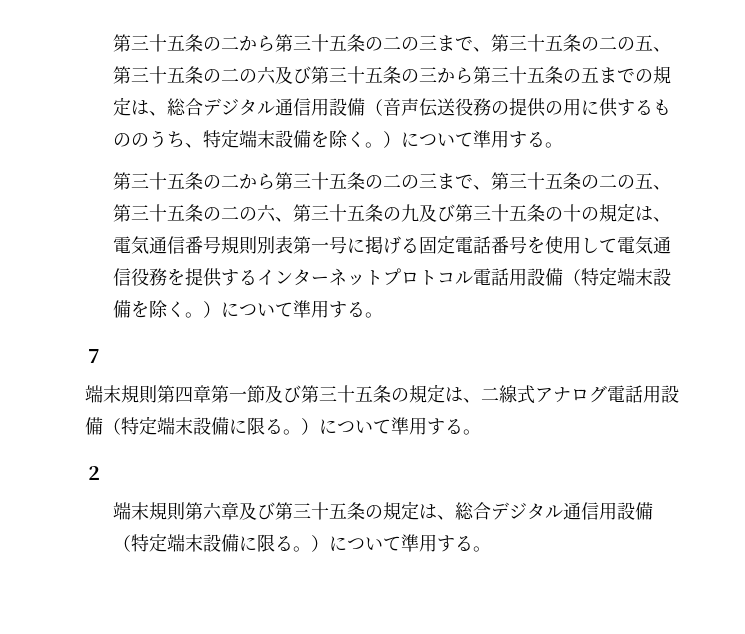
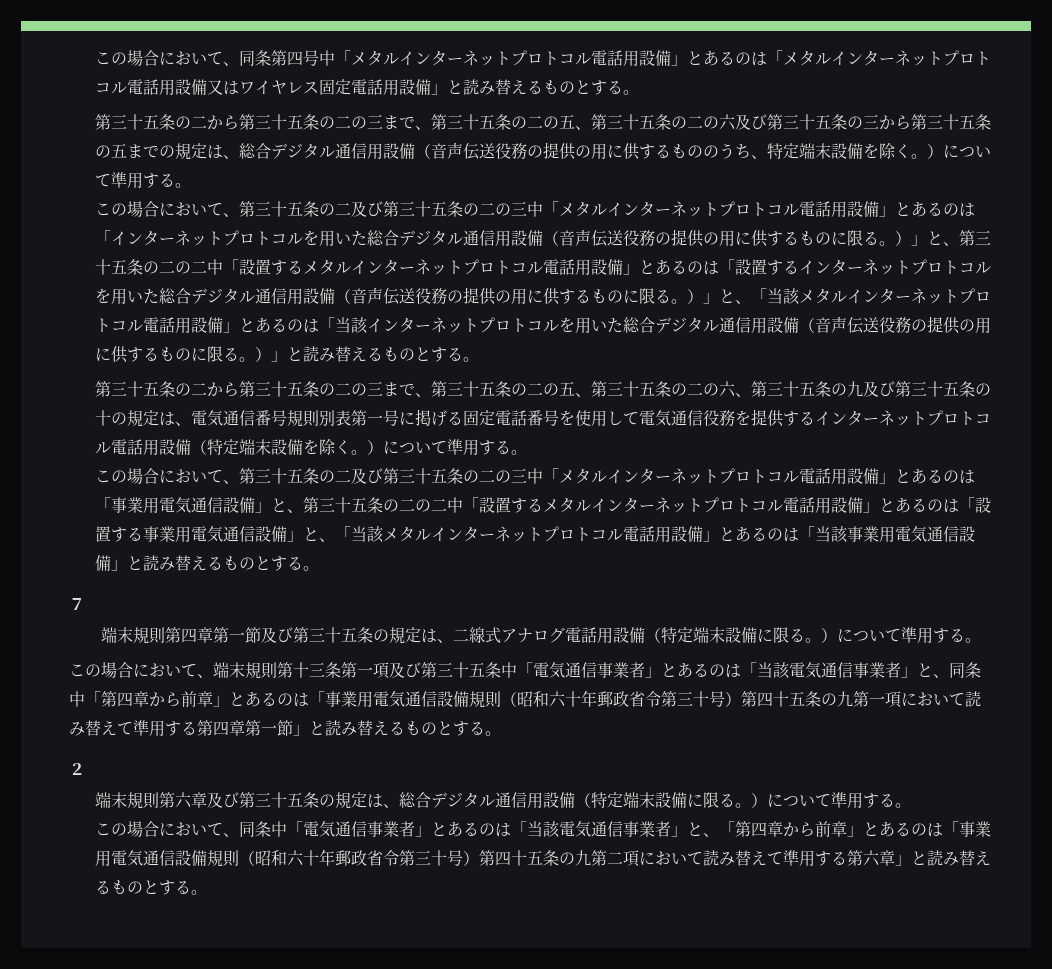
+ この場合において、同条第四号中「メタルインターネットプロトコル電話用設備」とあるのは「メタルインターネットプロトコル電話用設備又はワイヤレス固定電話用設備」と読み替えるものとする。
+ この場合において、第三十五条の二及び第三十五条の二の三中「メタルインターネットプロトコル電話用設備」とあるのは「インターネットプロトコルを用いた総合デジタル通信用設備（音声伝送役務の提供の用に供するものに限る。）」と、第三十五条の二の二中「設置するメタルインターネットプロトコル電話用設備」とあるのは「設置するインターネットプロトコルを用いた総合デジタル通信用設備（音声伝送役務の提供の用に供するものに限る。）」と、「当該メタルインターネットプロトコル電話用設備」とあるのは「当該インターネットプロトコルを用いた総合デジタル通信用設備（音声伝送役務の提供の用に供するものに限る。）」と読み替えるものとする。
+ この場合において、第三十五条の二及び第三十五条の二の三中「メタルインターネットプロトコル電話用設備」とあるのは「事業用電気通信設備」と、第三十五条の二の二中「設置するメタルインターネットプロトコル電話用設備」とあるのは「設置する事業用電気通信設備」と、「当該メタルインターネットプロトコル電話用設備」とあるのは「当該事業用電気通信設備」と読み替えるものとする。
+ この場合において、端末規則第十三条第一項及び第三十五条中「電気通信事業者」とあるのは「当該電気通信事業者」と、同条中「第四章から前章」とあるのは「事業用電気通信設備規則（昭和六十年郵政省令第三十号）第四十五条の九第一項において読み替えて準用する第四章第一節」と読み替えるものとする。
+ この場合において、同条中「電気通信事業者」とあるのは「当該電気通信事業者」と、「第四章から前章」とあるのは「事業用電気通信設備規則（昭和六十年郵政省令第三十号）第四十五条の九第二項において読み替えて準用する第六章」と読み替えるものとする。

